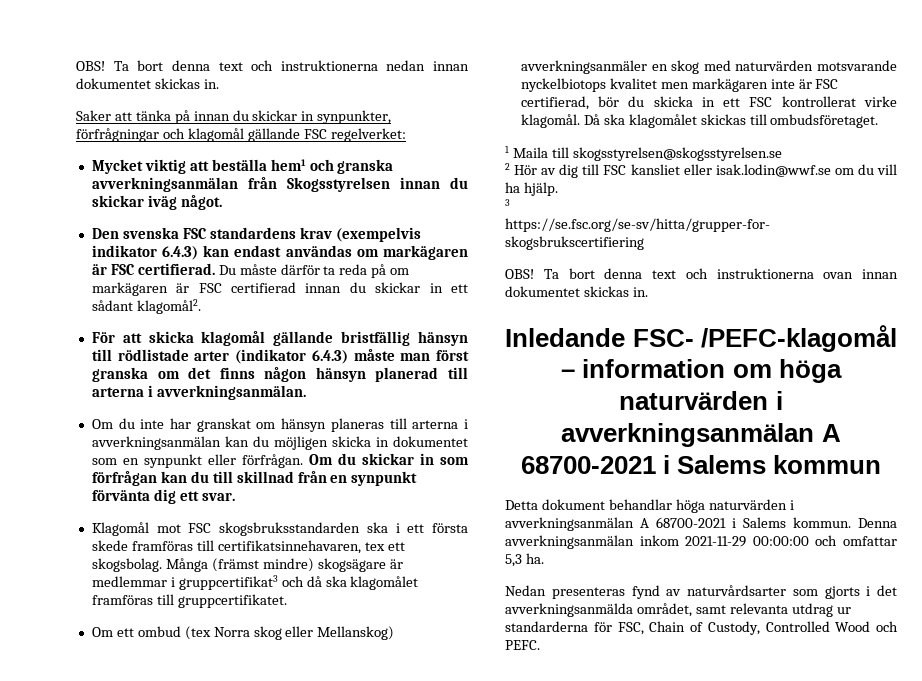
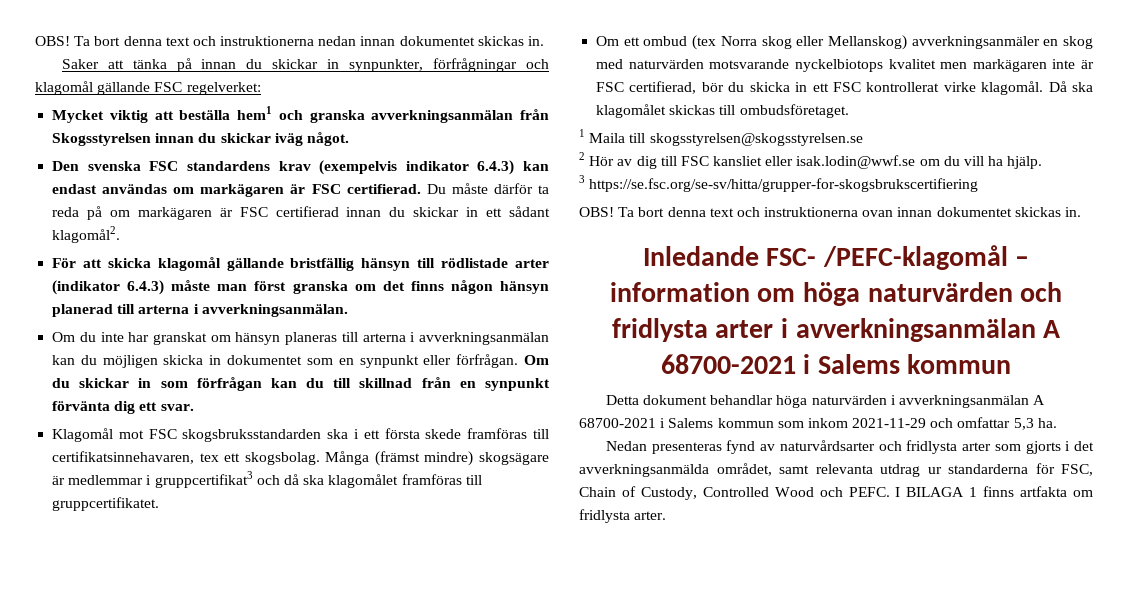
- Inledande FSC- /PEFC-klagomål – information om höga naturvärden i avverkningsanmälan A 68700-2021 i Salems kommun
+ Inledande FSC- /PEFC-klagomål – information om höga naturvärden och fridlysta arter i avverkningsanmälan A 68700-2021 i Salems kommun
- Detta dokument behandlar höga naturvärden i avverkningsanmälan A 68700-2021 i Salems kommun. Denna avverkningsanmälan inkom 2021-11-29 00:00:00 och omfattar 5,3 ha.
+ Detta dokument behandlar höga naturvärden i avverkningsanmälan A 68700-2021 i Salems kommun som inkom 2021-11-29 och omfattar 5,3 ha.
- Nedan presenteras fynd av naturvårdsarter som gjorts i det avverkningsanmälda området, samt relevanta utdrag ur standarderna för FSC, Chain of Custody, Controlled Wood och PEFC.
+ Nedan presenteras fynd av naturvårdsarter och fridlysta arter som gjorts i det avverkningsanmälda området, samt relevanta utdrag ur standarderna för FSC, Chain of Custody, Controlled Wood och PEFC.
+ I BILAGA 1 finns artfakta om fridlysta arter.

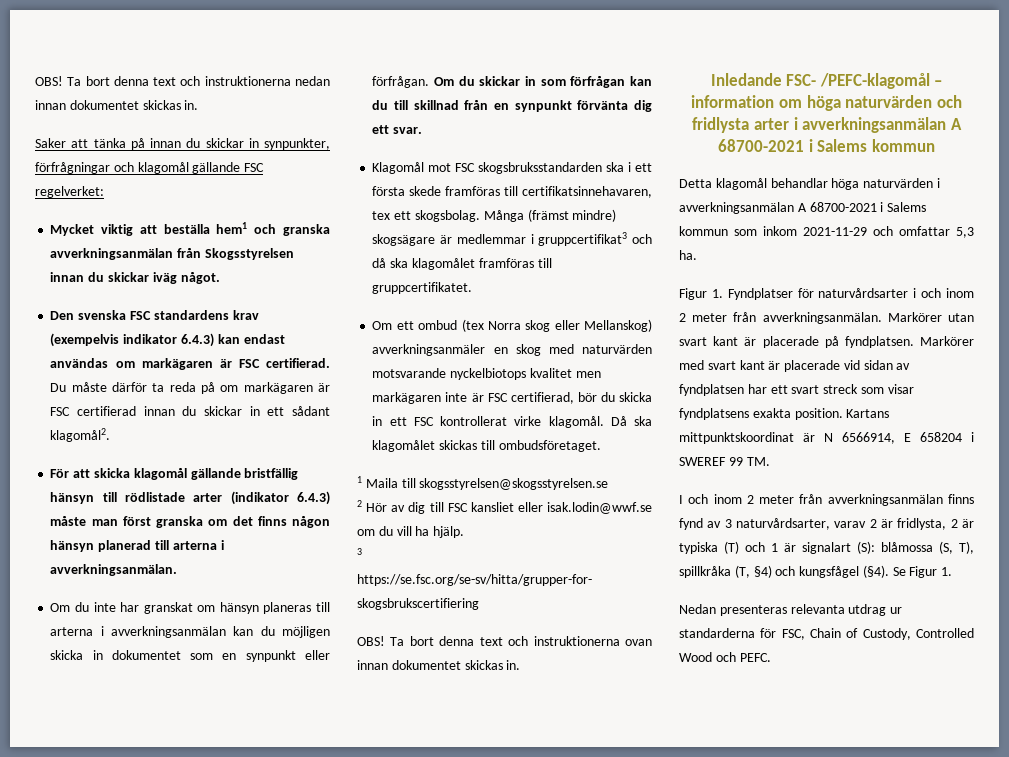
- Detta dokument behandlar höga naturvärden i avverkningsanmälan A 68700-2021 i Salems kommun som inkom 2021-11-29 och omfattar 5,3 ha.
+ Detta klagomål behandlar höga naturvärden i avverkningsanmälan A 68700-2021 i Salems kommun som inkom 2021-11-29 och omfattar 5,3 ha.
- Nedan presenteras fynd av naturvårdsarter och fridlysta arter som gjorts i det avverkningsanmälda området, samt relevanta utdrag ur standarderna för FSC, Chain of Custody, Controlled Wood och PEFC. I BILAGA 1 finns artfakta om fridlysta arter.
+ Figur 1. Fyndplatser för naturvårdsarter i och inom 2 meter från avverkningsanmälan. Markörer utan svart kant är placerade på fyndplatsen. Markörer med svart kant är placerade vid sidan av fyndplatsen har ett svart streck som visar fyndplatsens exakta position. Kartans mittpunktskoordinat är N 6566914, E 658204 i SWEREF 99 TM.
+ I och inom 2 meter från avverkningsanmälan finns fynd av 3 naturvårdsarter, varav 2 är fridlysta, 2 är typiska (T) och 1 är signalart (S): blåmossa (S, T), spillkråka (T, §4) och kungsfågel (§4). Se Figur 1.
+ Nedan presenteras relevanta utdrag ur standarderna för FSC, Chain of Custody, Controlled Wood och PEFC.

